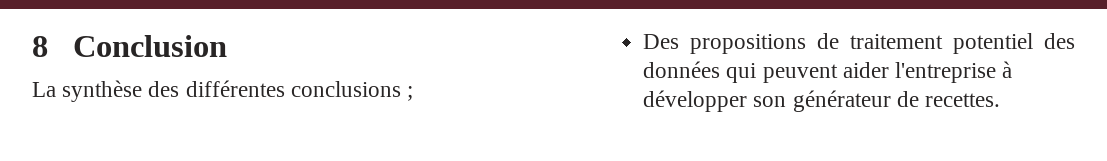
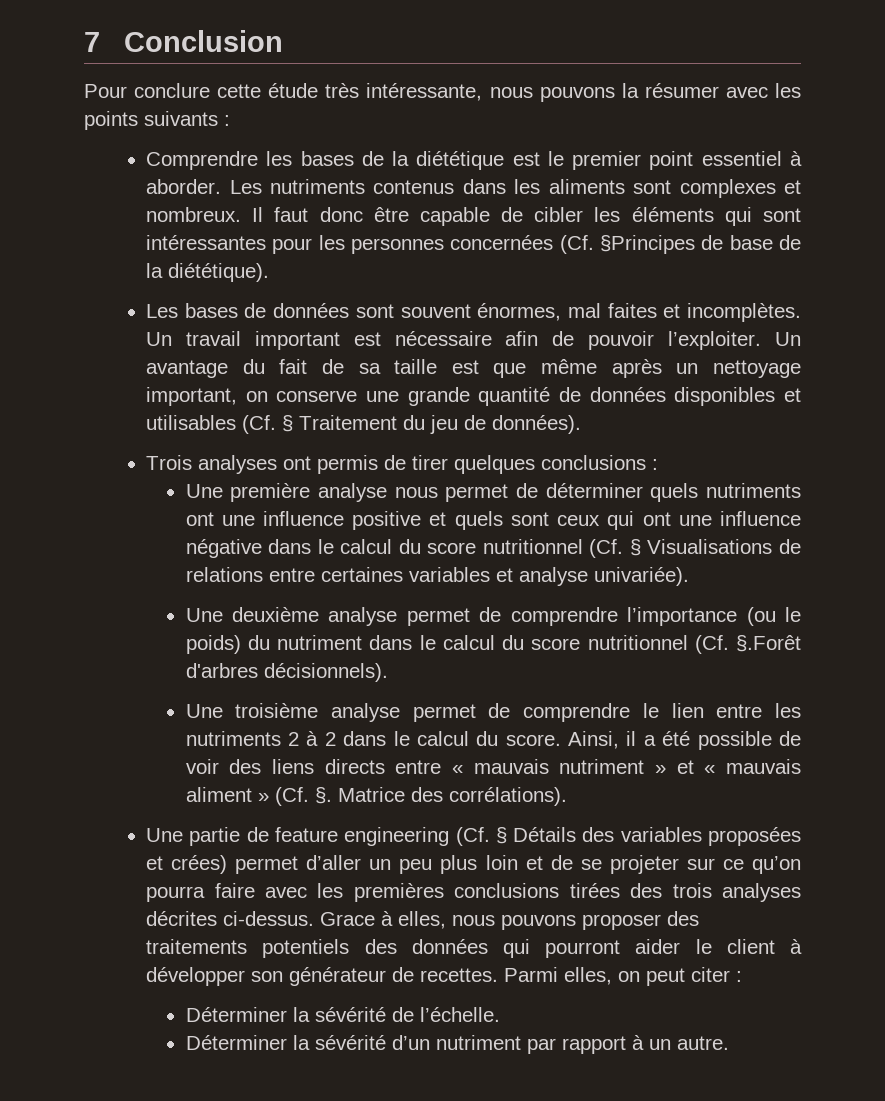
- 8 Conclusion
+ 7 Conclusion
- La synthèse des différentes conclusions ;
- Des propositions de traitement potentiel des données qui peuvent aider l'entreprise à développer son générateur de recettes.
+ Pour conclure cette étude très intéressante, nous pouvons la résumer avec les points suivants :
+ Comprendre les bases de la diététique est le premier point essentiel à aborder. Les nutriments contenus dans les aliments sont complexes et nombreux. Il faut donc être capable de cibler les éléments qui sont intéressantes pour les personnes concernées (Cf. §Principes de base de la diététique).
+ Les bases de données sont souvent énormes, mal faites et incomplètes. Un travail important est nécessaire afin de pouvoir l’exploiter. Un avantage du fait de sa taille est que même après un nettoyage important, on conserve une grande quantité de données disponibles et utilisables (Cf. § Traitement du jeu de données).
+ Trois analyses ont permis de tirer quelques conclusions :
+ Une première analyse nous permet de déterminer quels nutriments ont une influence positive et quels sont ceux qui ont une influence négative dans le calcul du score nutritionnel (Cf. § Visualisations de relations entre certaines variables et analyse univariée).
+ Une deuxième analyse permet de comprendre l’importance (ou le poids) du nutriment dans le calcul du score nutritionnel (Cf. §.Forêt d'arbres décisionnels).
+ Une troisième analyse permet de comprendre le lien entre les nutriments 2 à 2 dans le calcul du score. Ainsi, il a été possible de voir des liens directs entre « mauvais nutriment » et « mauvais aliment » (Cf. §. Matrice des corrélations).
+ Une partie de feature engineering (Cf. § Détails des variables proposées et crées) permet d’aller un peu plus loin et de se projeter sur ce qu’on pourra faire avec les premières conclusions tirées des trois analyses décrites ci-dessus. Grace à elles, nous pouvons proposer des traitements potentiels des données qui pourront aider le client à développer son générateur de recettes.
+ Parmi elles, on peut citer :
+ Déterminer la sévérité de l’échelle.
+ Déterminer la sévérité d’un nutriment par rapport à un autre.

